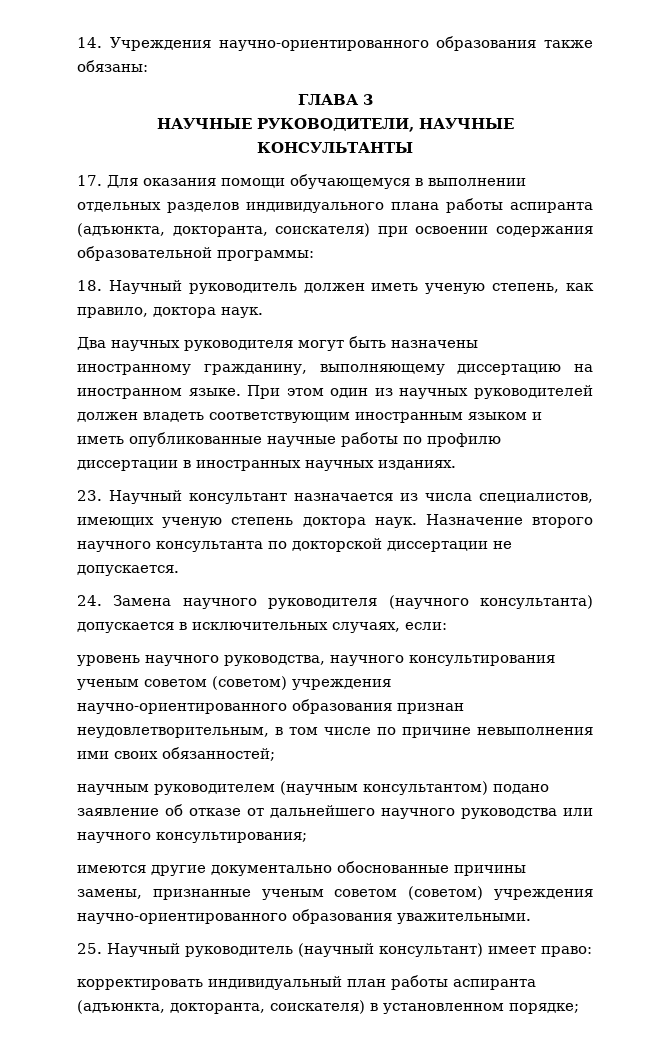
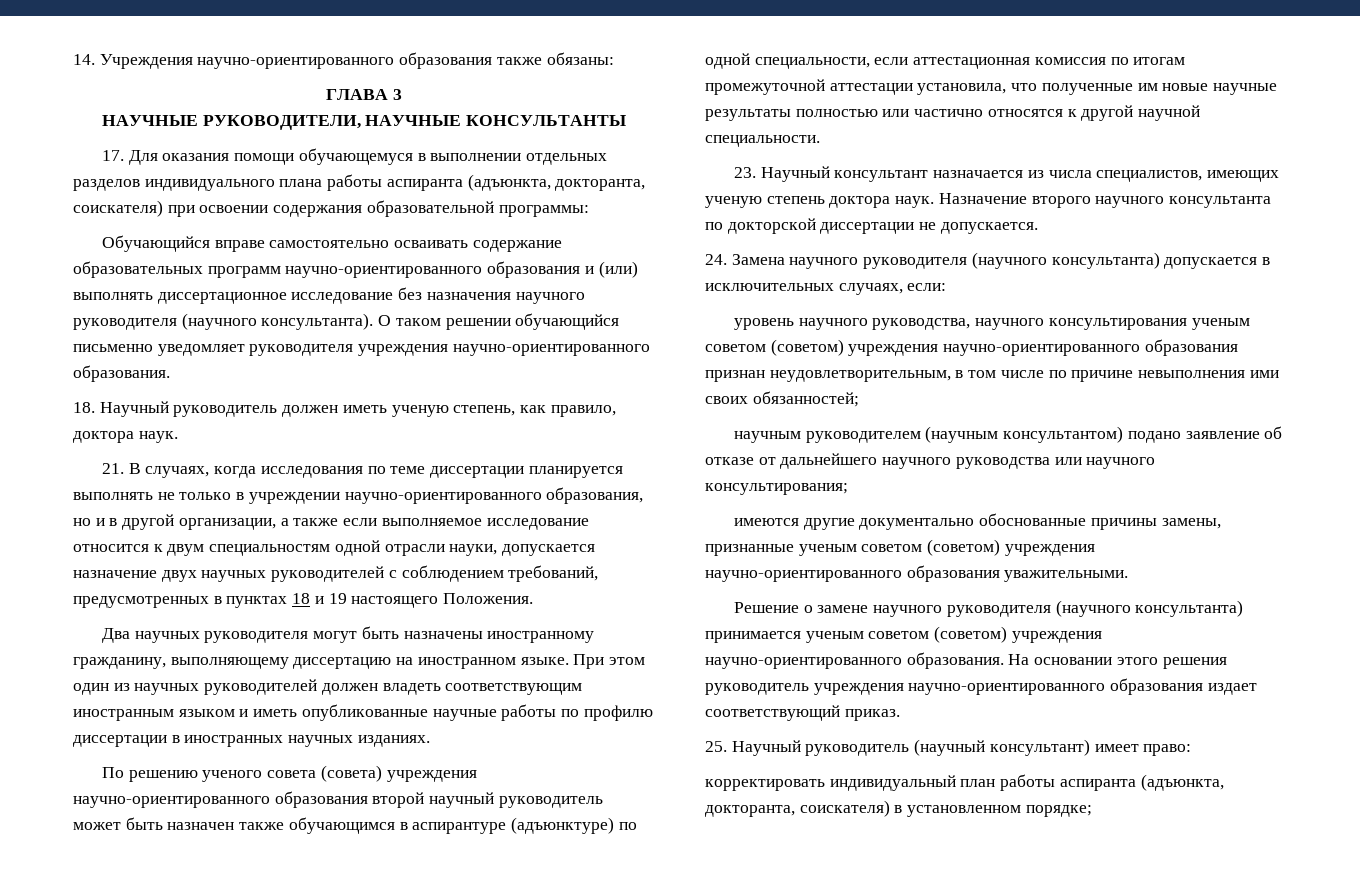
+ Обучающийся вправе самостоятельно осваивать содержание образовательных программ научно-ориентированного образования и (или) выполнять диссертационное исследование без назначения научного руководителя (научного консультанта). О таком решении обучающийся письменно уведомляет руководителя учреждения научно-ориентированного образования.
+ 21. В случаях, когда исследования по теме диссертации планируется выполнять не только в учреждении научно-ориентированного образования, но и в другой организации, а также если выполняемое исследование относится к двум специальностям одной отрасли науки, допускается назначение двух научных руководителей с соблюдением требований, предусмотренных в пунктах 18 и 19 настоящего Положения.
+ По решению ученого совета (совета) учреждения научно-ориентированного образования второй научный руководитель может быть назначен также обучающимся в аспирантуре (адъюнктуре) по одной специальности, если аттестационная комиссия по итогам промежуточной аттестации установила, что полученные им новые научные результаты полностью или частично относятся к другой научной специальности.
+ Решение о замене научного руководителя (научного консультанта) принимается ученым советом (советом) учреждения научно-ориентированного образования. На основании этого решения руководитель учреждения научно-ориентированного образования издает соответствующий приказ.

